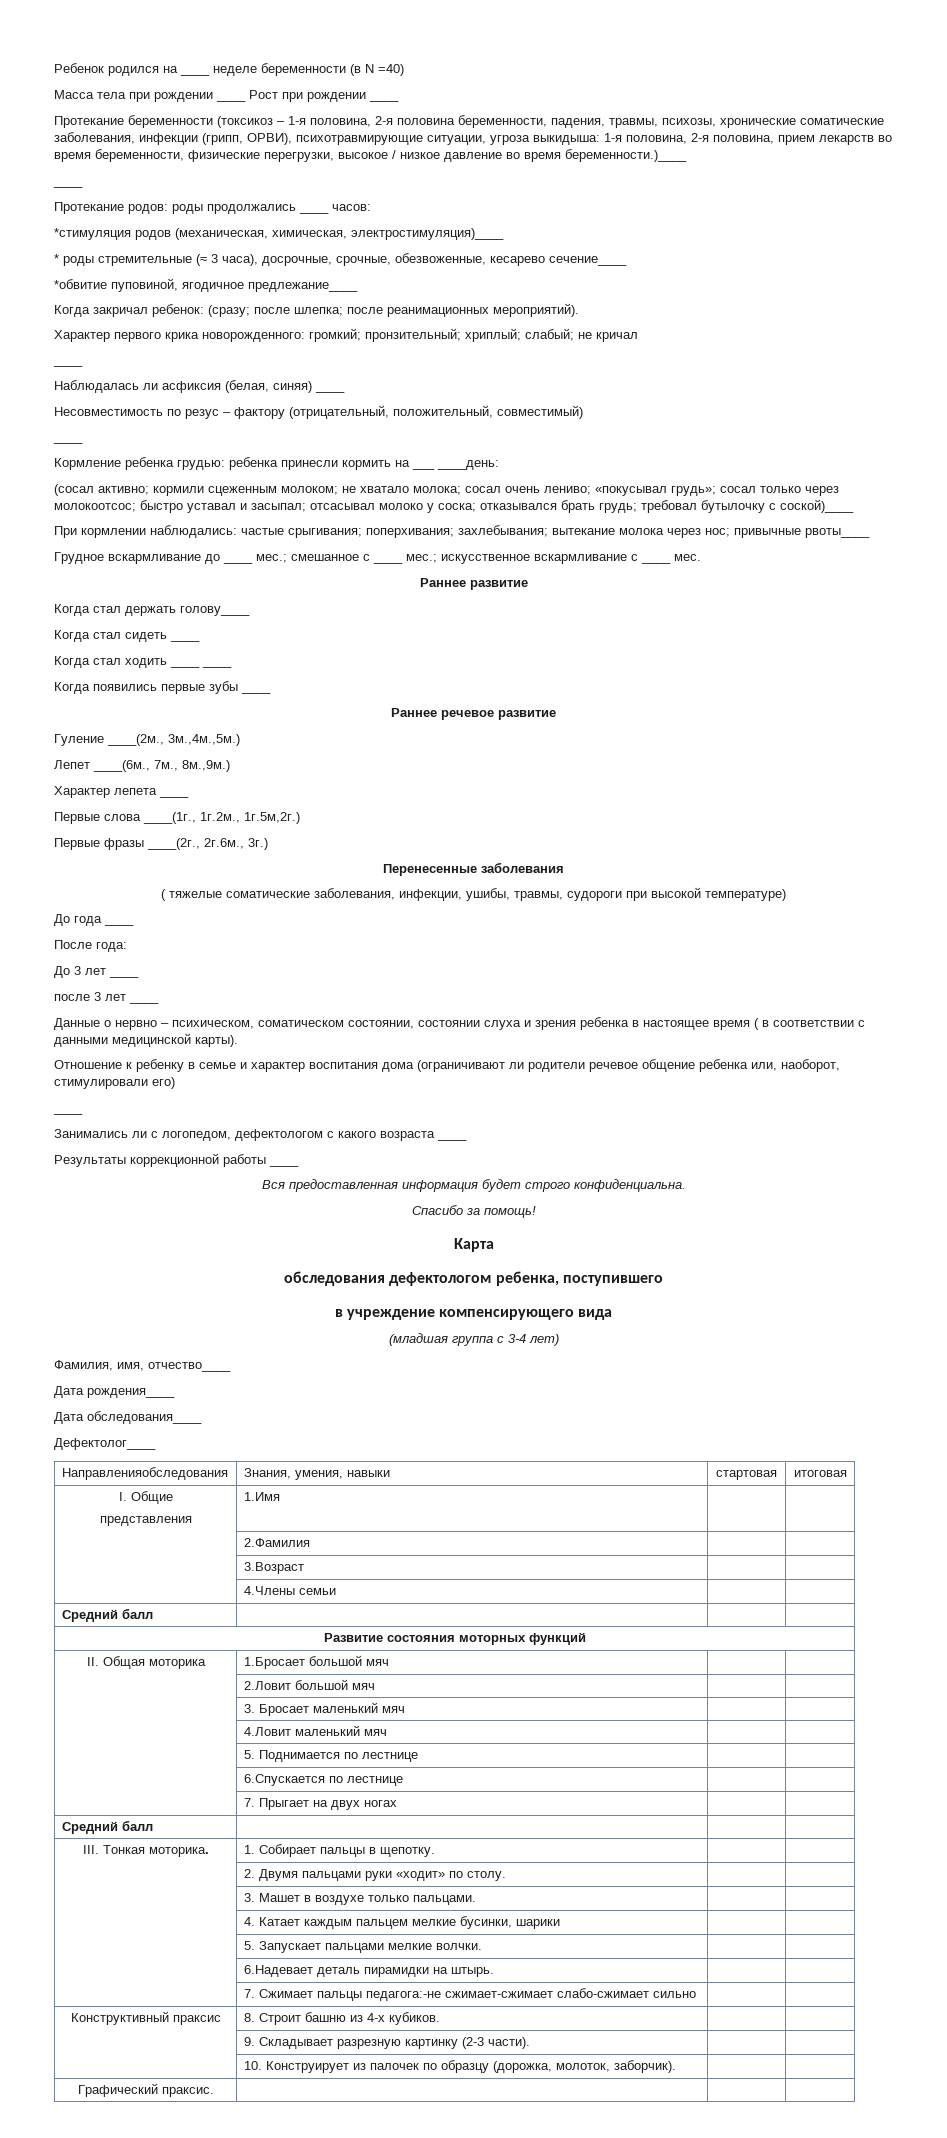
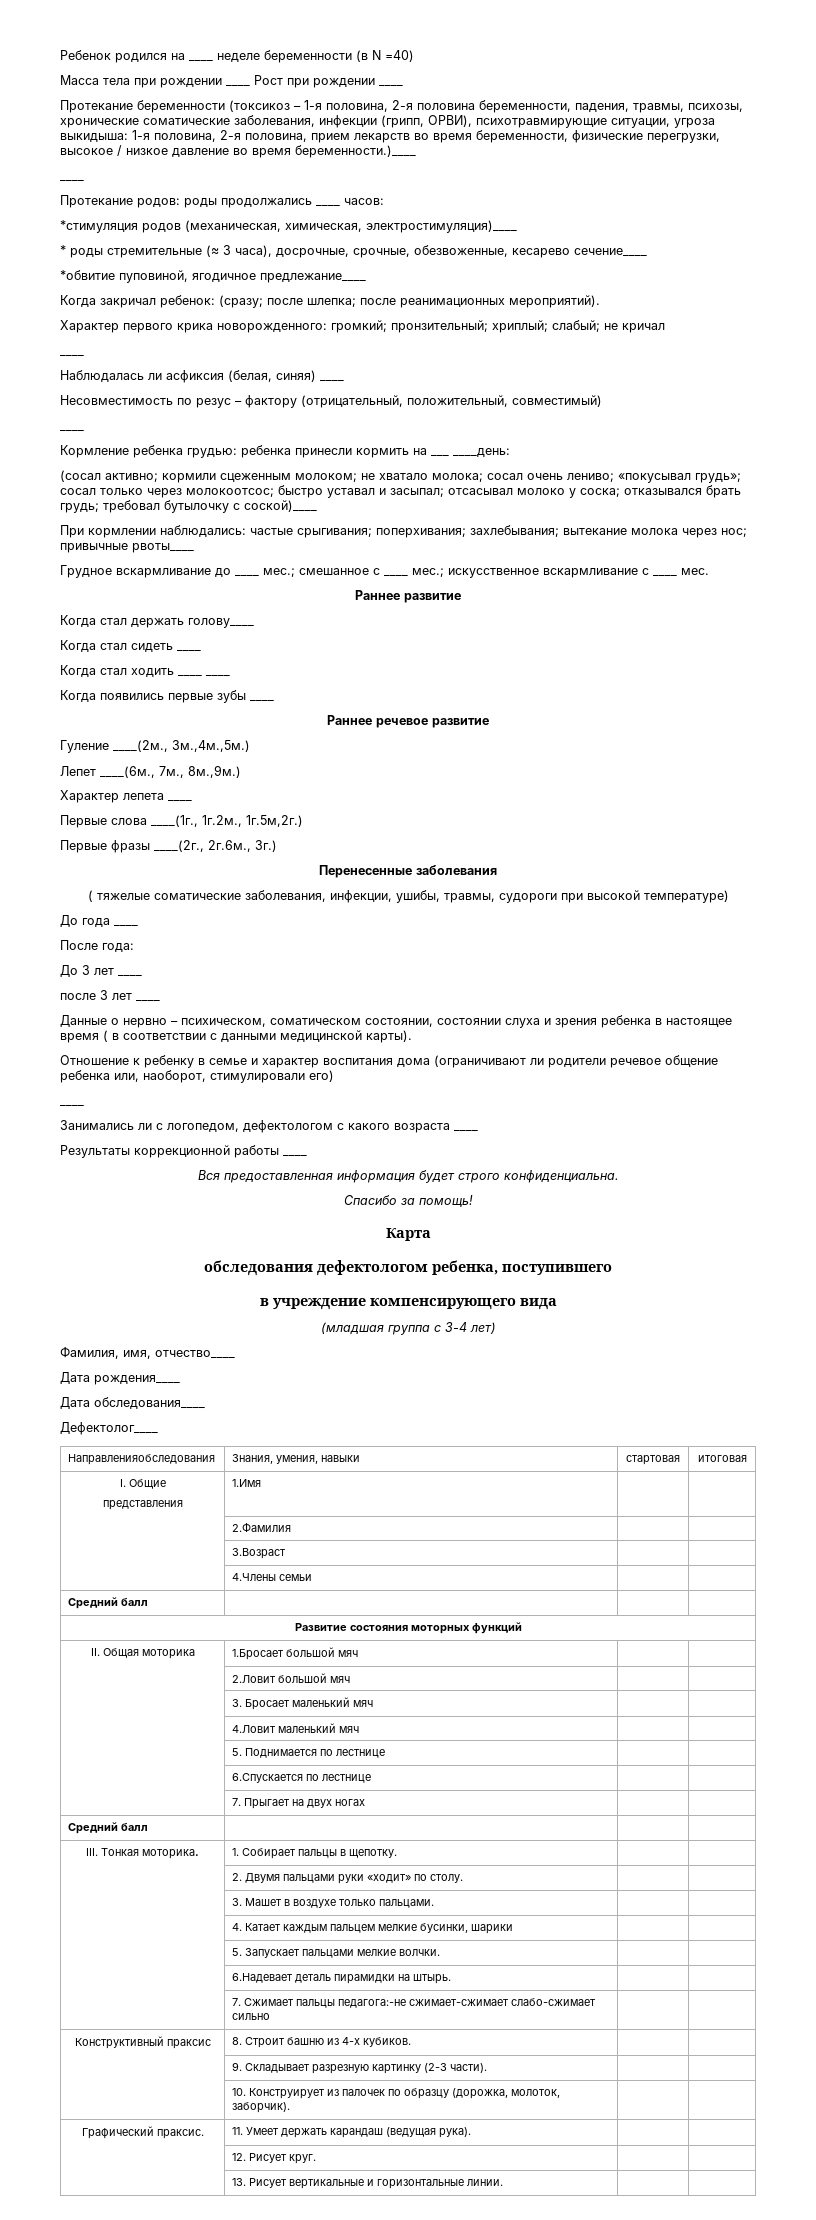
- Графический праксис. | | |
+ Графический праксис. | 11. Умеет держать карандаш (ведущая рука). | |
+ | 12. Рисует круг. | |
+ | 13. Рисует вертикальные и горизонтальные линии. | |

